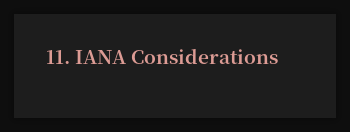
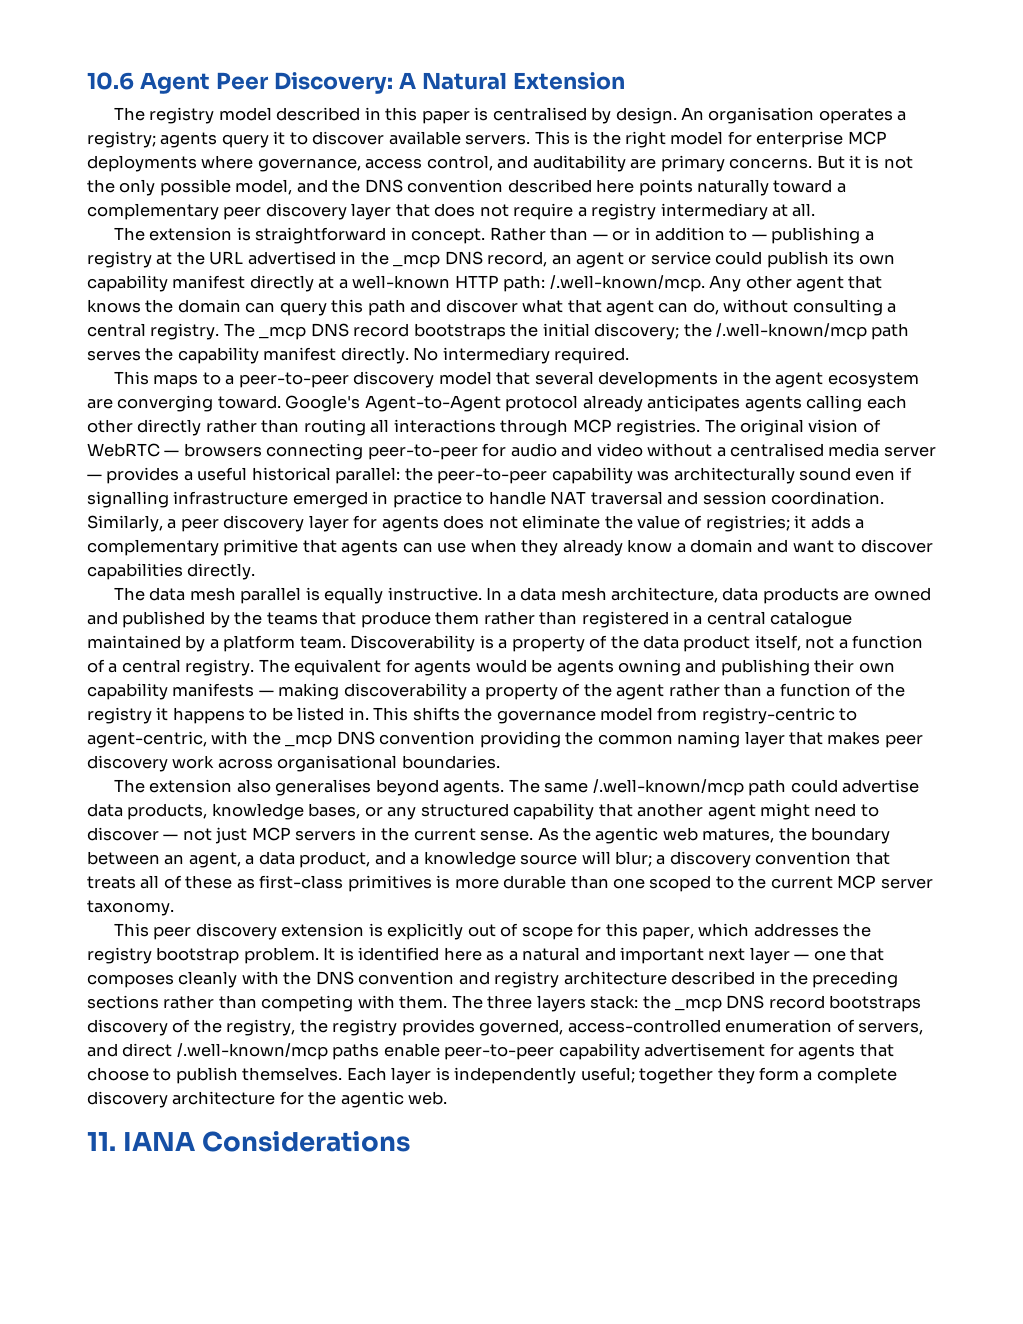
+ 10.6 Agent Peer Discovery: A Natural Extension
+ The registry model described in this paper is centralised by design. An organisation operates a registry; agents query it to discover available servers. This is the right model for enterprise MCP deployments where governance, access control, and auditability are primary concerns. But it is not the only possible model, and the DNS convention described here points naturally toward a complementary peer discovery layer that does not require a registry intermediary at all.
+ The extension is straightforward in concept. Rather than — or in addition to — publishing a registry at the URL advertised in the _mcp DNS record, an agent or service could publish its own capability manifest directly at a well-known HTTP path: /.well-known/mcp. Any other agent that knows the domain can query this path and discover what that agent can do, without consulting a central registry. The _mcp DNS record bootstraps the initial discovery; the /.well-known/mcp path serves the capability manifest directly. No intermediary required.
+ This maps to a peer-to-peer discovery model that several developments in the agent ecosystem are converging toward. Google's Agent-to-Agent protocol already anticipates agents calling each other directly rather than routing all interactions through MCP registries. The original vision of WebRTC — browsers connecting peer-to-peer for audio and video without a centralised media server — provides a useful historical parallel: the peer-to-peer capability was architecturally sound even if signalling infrastructure emerged in practice to handle NAT traversal and session coordination. Similarly, a peer discovery layer for agents does not eliminate the value of registries; it adds a complementary primitive that agents can use when they already know a domain and want to discover capabilities directly.
+ The data mesh parallel is equally instructive. In a data mesh architecture, data products are owned and published by the teams that produce them rather than registered in a central catalogue maintained by a platform team. Discoverability is a property of the data product itself, not a function of a central registry. The equivalent for agents would be agents owning and publishing their own capability manifests — making discoverability a property of the agent rather than a function of the registry it happens to be listed in. This shifts the governance model from registry-centric to agent-centric, with the _mcp DNS convention providing the common naming layer that makes peer discovery work across organisational boundaries.
+ The extension also generalises beyond agents. The same /.well-known/mcp path could advertise data products, knowledge bases, or any structured capability that another agent might need to discover — not just MCP servers in the current sense. As the agentic web matures, the boundary between an agent, a data product, and a knowledge source will blur; a discovery convention that treats all of these as first-class primitives is more durable than one scoped to the current MCP server taxonomy.
+ This peer discovery extension is explicitly out of scope for this paper, which addresses the registry bootstrap problem. It is identified here as a natural and important next layer — one that composes cleanly with the DNS convention and registry architecture described in the preceding sections rather than competing with them. The three layers stack: the _mcp DNS record bootstraps discovery of the registry, the registry provides governed, access-controlled enumeration of servers, and direct /.well-known/mcp paths enable peer-to-peer capability advertisement for agents that choose to publish themselves. Each layer is independently useful; together they form a complete discovery architecture for the agentic web.

